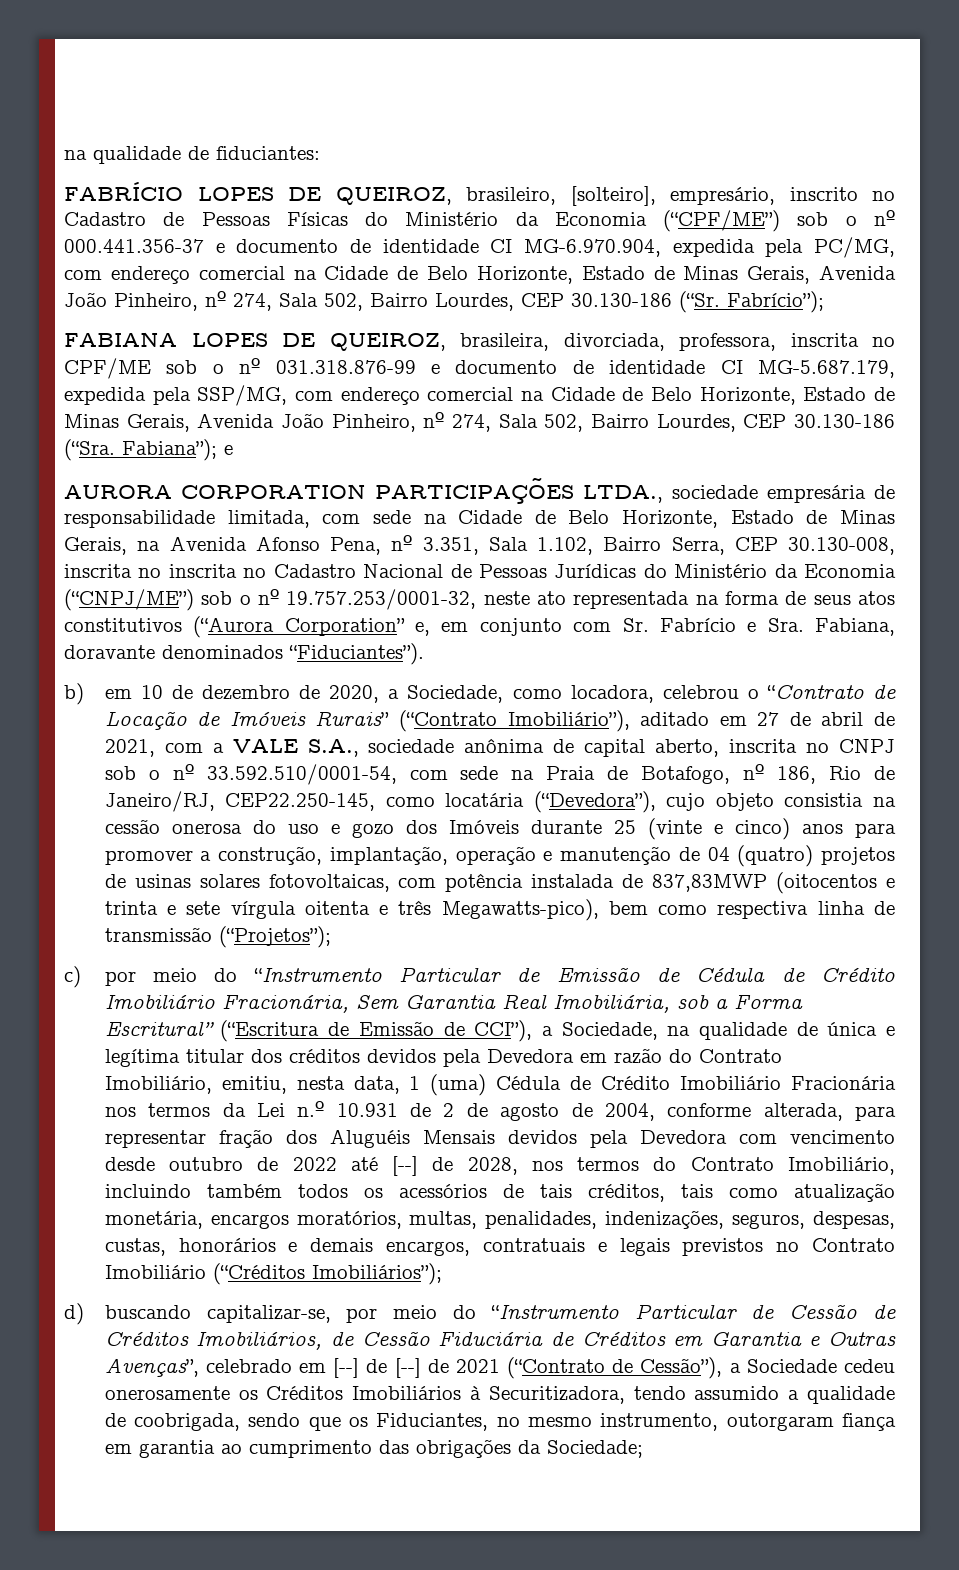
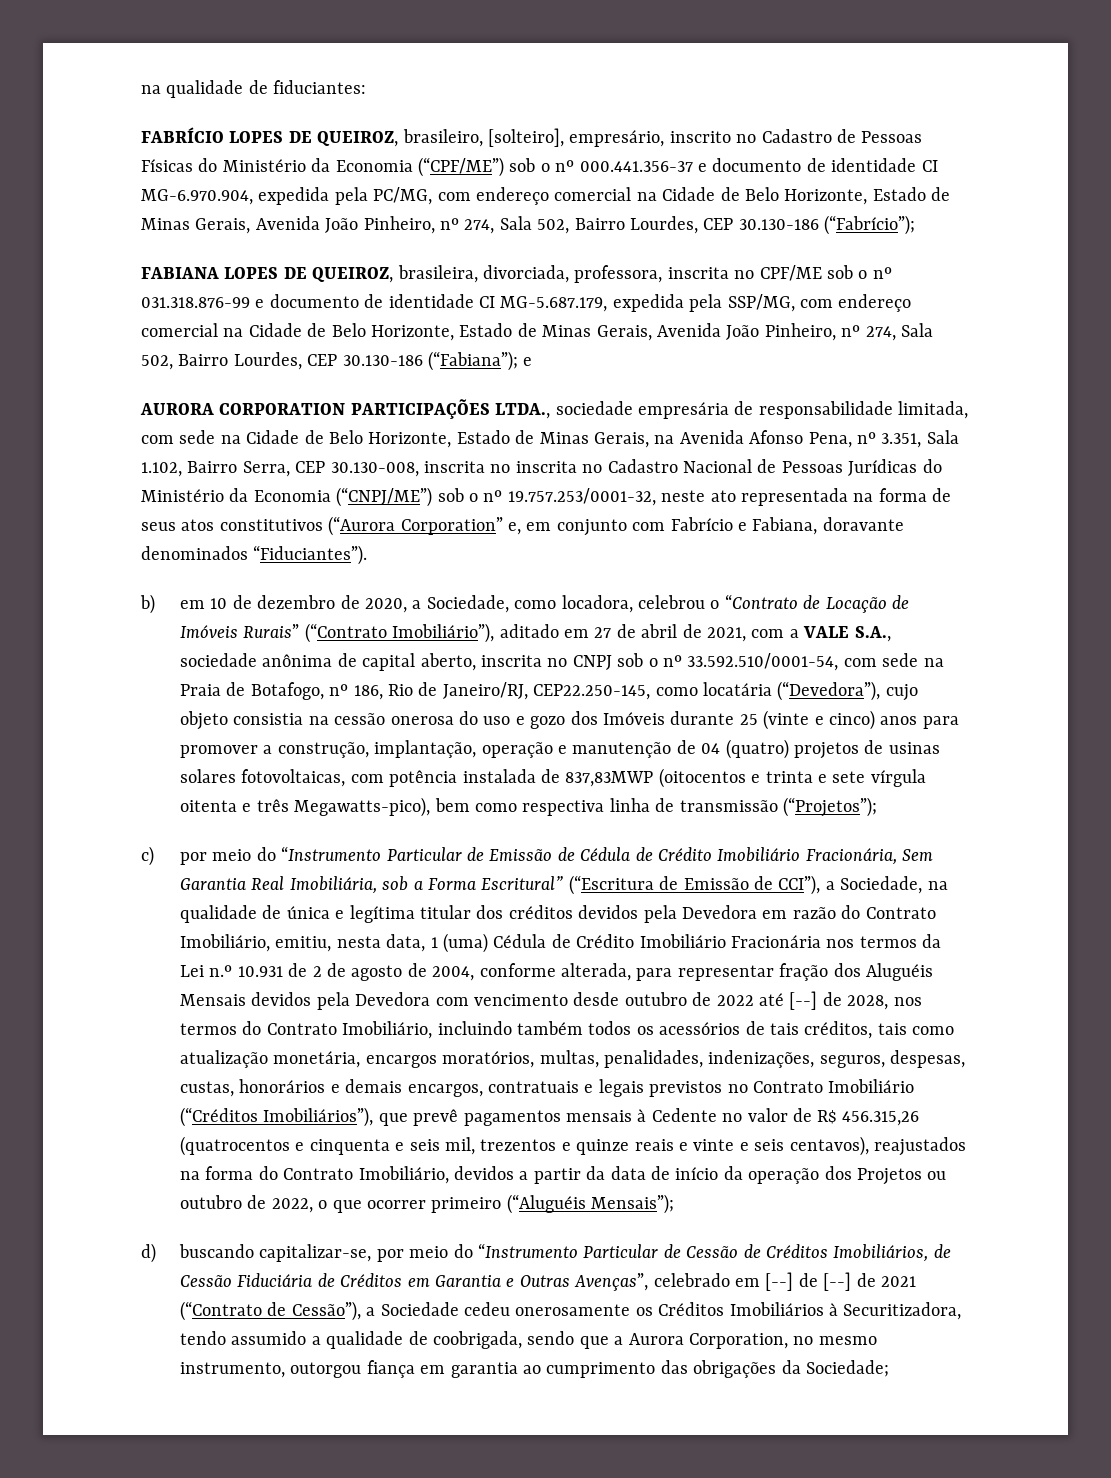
- FABRÍCIO LOPES DE QUEIROZ, brasileiro, [solteiro], empresário, inscrito no Cadastro de Pessoas Físicas do Ministério da Economia (“CPF/ME”) sob o nº 000.441.356-37 e documento de identidade CI MG-6.970.904, expedida pela PC/MG, com endereço comercial na Cidade de Belo Horizonte, Estado de Minas Gerais, Avenida João Pinheiro, nº 274, Sala 502, Bairro Lourdes, CEP 30.130-186 (“Sr. Fabrício”);
+ FABRÍCIO LOPES DE QUEIROZ, brasileiro, [solteiro], empresário, inscrito no Cadastro de Pessoas Físicas do Ministério da Economia (“CPF/ME”) sob o nº 000.441.356-37 e documento de identidade CI MG-6.970.904, expedida pela PC/MG, com endereço comercial na Cidade de Belo Horizonte, Estado de Minas Gerais, Avenida João Pinheiro, nº 274, Sala 502, Bairro Lourdes, CEP 30.130-186 (“Fabrício”);
- FABIANA LOPES DE QUEIROZ, brasileira, divorciada, professora, inscrita no CPF/ME sob o nº 031.318.876-99 e documento de identidade CI MG-5.687.179, expedida pela SSP/MG, com endereço comercial na Cidade de Belo Horizonte, Estado de Minas Gerais, Avenida João Pinheiro, nº 274, Sala 502, Bairro Lourdes, CEP 30.130-186 (“Sra. Fabiana”); e
+ FABIANA LOPES DE QUEIROZ, brasileira, divorciada, professora, inscrita no CPF/ME sob o nº 031.318.876-99 e documento de identidade CI MG-5.687.179, expedida pela SSP/MG, com endereço comercial na Cidade de Belo Horizonte, Estado de Minas Gerais, Avenida João Pinheiro, nº 274, Sala 502, Bairro Lourdes, CEP 30.130-186 (“Fabiana”); e
- AURORA CORPORATION PARTICIPAÇÕES LTDA., sociedade empresária de responsabilidade limitada, com sede na Cidade de Belo Horizonte, Estado de Minas Gerais, na Avenida Afonso Pena, nº 3.351, Sala 1.102, Bairro Serra, CEP 30.130-008, inscrita no inscrita no Cadastro Nacional de Pessoas Jurídicas do Ministério da Economia (“CNPJ/ME”) sob o nº 19.757.253/0001-32, neste ato representada na forma de seus atos constitutivos (“Aurora Corporation” e, em conjunto com Sr. Fabrício e Sra. Fabiana, doravante denominados “Fiduciantes”).
+ AURORA CORPORATION PARTICIPAÇÕES LTDA., sociedade empresária de responsabilidade limitada, com sede na Cidade de Belo Horizonte, Estado de Minas Gerais, na Avenida Afonso Pena, nº 3.351, Sala 1.102, Bairro Serra, CEP 30.130-008, inscrita no inscrita no Cadastro Nacional de Pessoas Jurídicas do Ministério da Economia (“CNPJ/ME”) sob o nº 19.757.253/0001-32, neste ato representada na forma de seus atos constitutivos (“Aurora Corporation” e, em conjunto com Fabrício e Fabiana, doravante denominados “Fiduciantes”).
- c) por meio do “Instrumento Particular de Emissão de Cédula de Crédito Imobiliário Fracionária, Sem Garantia Real Imobiliária, sob a Forma Escritural” (“Escritura de Emissão de CCI”), a Sociedade, na qualidade de única e legítima titular dos créditos devidos pela Devedora em razão do Contrato Imobiliário, emitiu, nesta data, 1 (uma) Cédula de Crédito Imobiliário Fracionária nos termos da Lei n.º 10.931 de 2 de agosto de 2004, conforme alterada, para representar fração dos Aluguéis Mensais devidos pela Devedora com vencimento desde outubro de 2022 até [--] de 2028, nos termos do Contrato Imobiliário, incluindo também todos os acessórios de tais créditos, tais como atualização monetária, encargos moratórios, multas, penalidades, indenizações, seguros, despesas, custas, honorários e demais encargos, contratuais e legais previstos no Contrato Imobiliário (“Créditos Imobiliários”);
+ c) por meio do “Instrumento Particular de Emissão de Cédula de Crédito Imobiliário Fracionária, Sem Garantia Real Imobiliária, sob a Forma Escritural” (“Escritura de Emissão de CCI”), a Sociedade, na qualidade de única e legítima titular dos créditos devidos pela Devedora em razão do Contrato Imobiliário, emitiu, nesta data, 1 (uma) Cédula de Crédito Imobiliário Fracionária nos termos da Lei n.º 10.931 de 2 de agosto de 2004, conforme alterada, para representar fração dos Aluguéis Mensais devidos pela Devedora com vencimento desde outubro de 2022 até [--] de 2028, nos termos do Contrato Imobiliário, incluindo também todos os acessórios de tais créditos, tais como atualização monetária, encargos moratórios, multas, penalidades, indenizações, seguros, despesas, custas, honorários e demais encargos, contratuais e legais previstos no Contrato Imobiliário (“Créditos Imobiliários”), que prevê pagamentos mensais à Cedente no valor de R$ 456.315,26 (quatrocentos e cinquenta e seis mil, trezentos e quinze reais e vinte e seis centavos), reajustados na forma do Contrato Imobiliário, devidos a partir da data de início da operação dos Projetos ou outubro de 2022, o que ocorrer primeiro (“Aluguéis Mensais”);
- d) buscando capitalizar-se, por meio do “Instrumento Particular de Cessão de Créditos Imobiliários, de Cessão Fiduciária de Créditos em Garantia e Outras Avenças”, celebrado em [--] de [--] de 2021 (“Contrato de Cessão”), a Sociedade cedeu onerosamente os Créditos Imobiliários à Securitizadora, tendo assumido a qualidade de coobrigada, sendo que os Fiduciantes, no mesmo instrumento, outorgaram fiança em garantia ao cumprimento das obrigações da Sociedade;
+ d) buscando capitalizar-se, por meio do “Instrumento Particular de Cessão de Créditos Imobiliários, de Cessão Fiduciária de Créditos em Garantia e Outras Avenças”, celebrado em [--] de [--] de 2021 (“Contrato de Cessão”), a Sociedade cedeu onerosamente os Créditos Imobiliários à Securitizadora, tendo assumido a qualidade de coobrigada, sendo que a Aurora Corporation, no mesmo instrumento, outorgou fiança em garantia ao cumprimento das obrigações da Sociedade;

